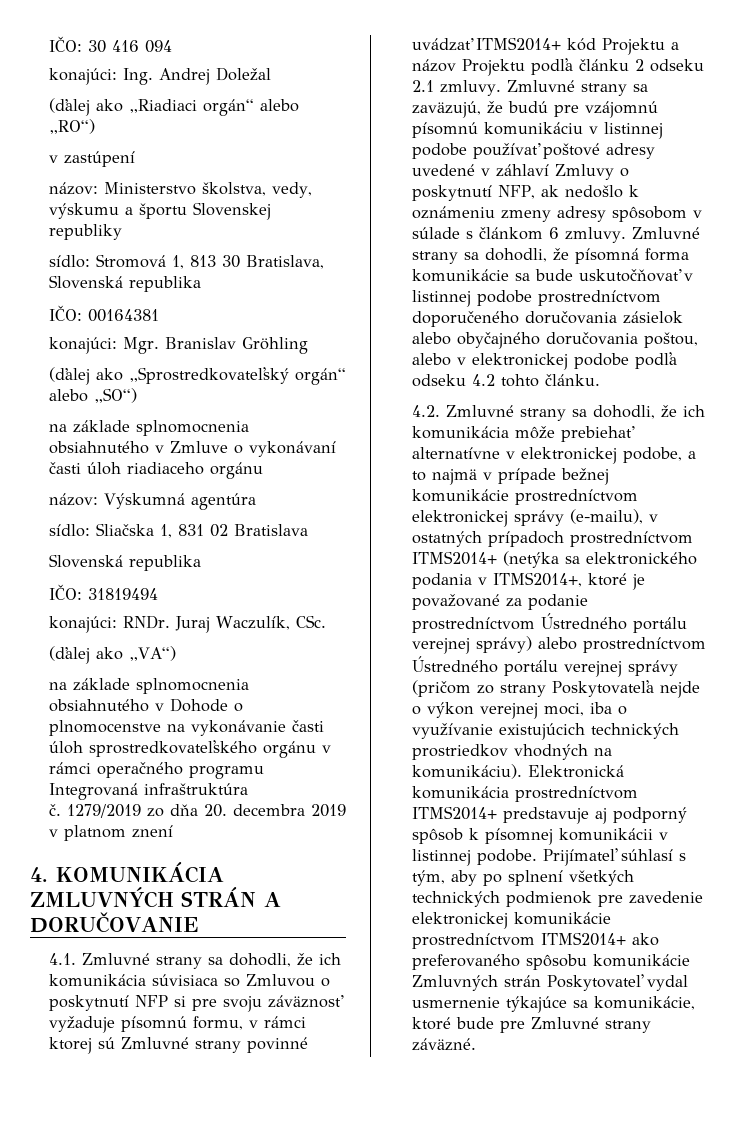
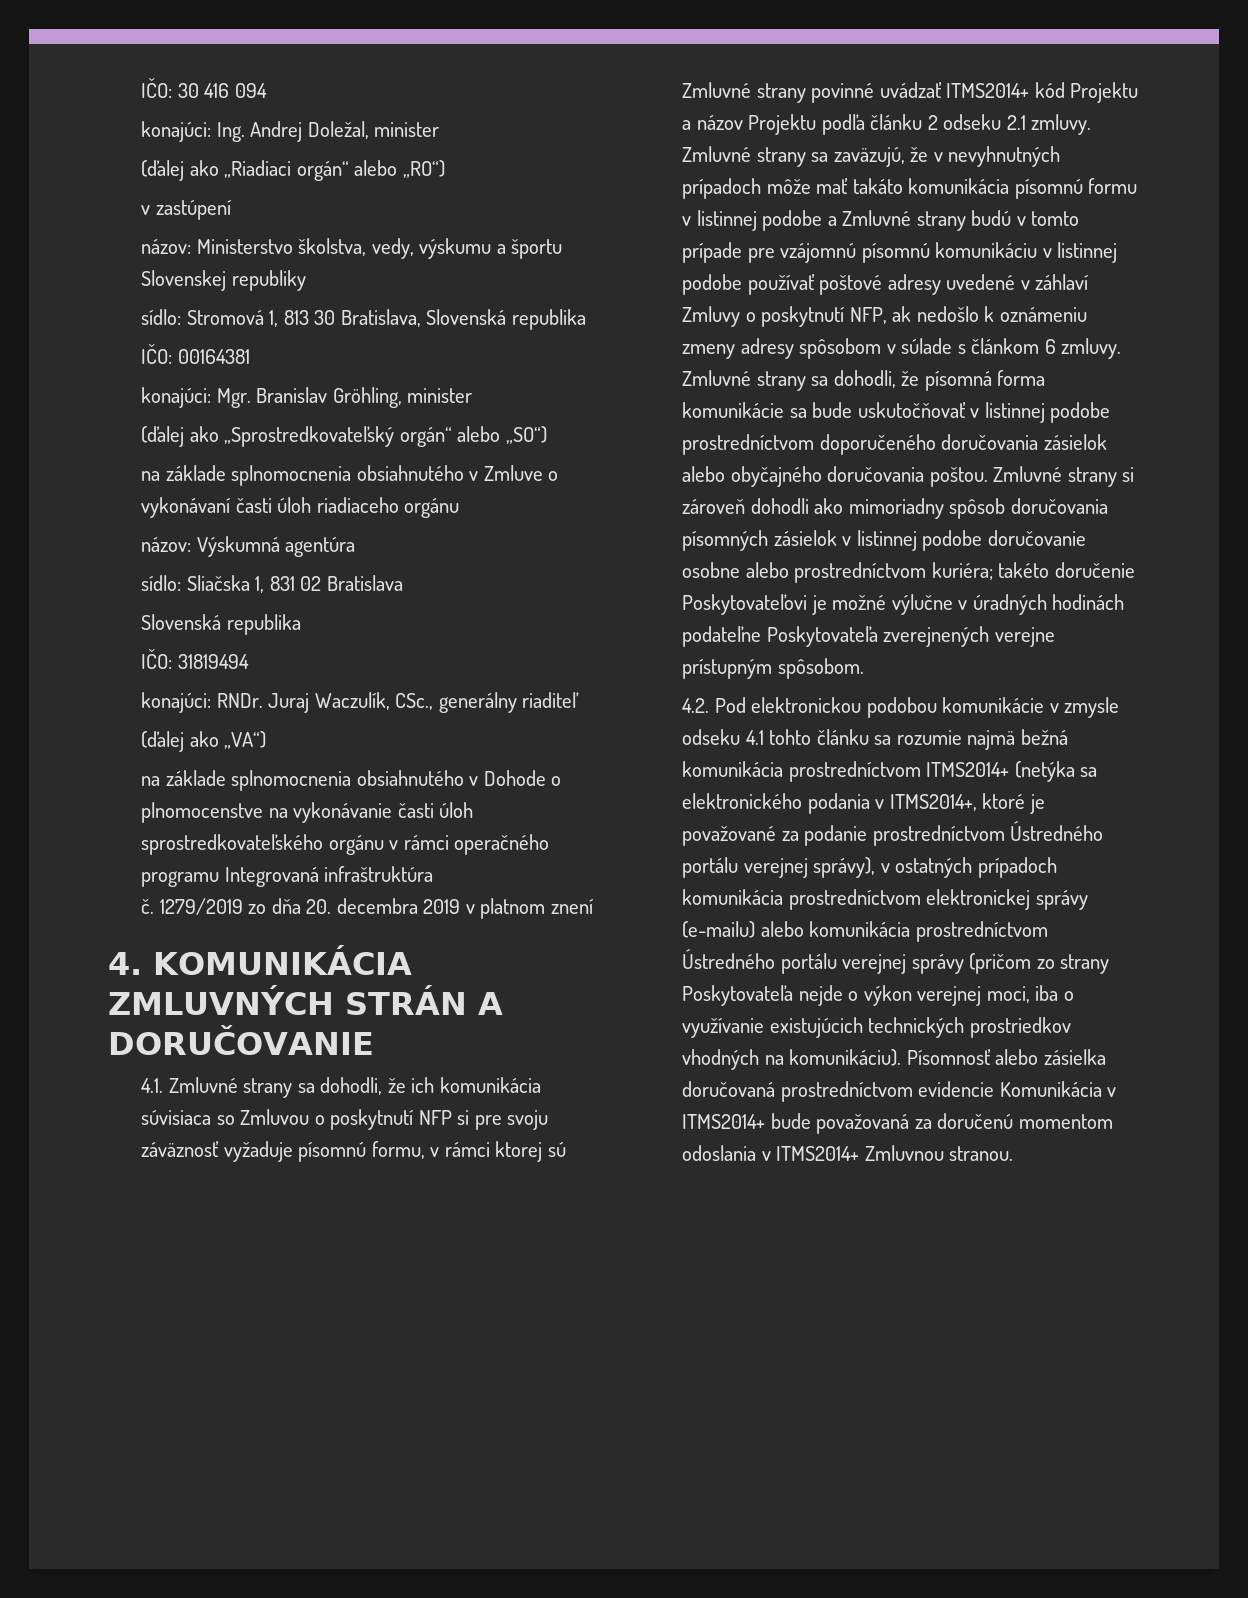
- konajúci: Ing. Andrej Doležal
+ konajúci: Ing. Andrej Doležal, minister
- konajúci: Mgr. Branislav Gröhling
+ konajúci: Mgr. Branislav Gröhling, minister
- Juraj Waczulík, CSc.
+ Juraj Waczulík, CSc., generálny riaditeľ
- Zmluvné strany sa zaväzujú, že budú pre vzájomnú písomnú komunikáciu v listinnej podobe používať poštové adresy uvedené v záhlaví Zmluvy o poskytnutí NFP, ak nedošlo k oznámeniu zmeny adresy spôsobom v súlade s článkom 6 zmluvy.
+ Zmluvné strany sa zaväzujú, že v nevyhnutných prípadoch môže mať takáto komunikácia písomnú formu v listinnej podobe a Zmluvné strany budú v tomto prípade pre vzájomnú písomnú komunikáciu v listinnej podobe používať poštové adresy uvedené v záhlaví Zmluvy o poskytnutí NFP, ak nedošlo k oznámeniu zmeny adresy spôsobom v súlade s článkom 6 zmluvy.
- Zmluvné strany sa dohodli, že písomná forma komunikácie sa bude uskutočňovať v listinnej podobe prostredníctvom doporučeného doručovania zásielok alebo obyčajného doručovania poštou, alebo v elektronickej podobe podľa odseku 4.2 tohto článku.
- 4.2. Zmluvné strany sa dohodli, že ich komunikácia môže prebiehať alternatívne v elektronickej podobe, a to najmä v prípade bežnej komunikácie prostredníctvom elektronickej správy (e-mailu), v ostatných prípadoch prostredníctvom ITMS2014+ (netýka sa elektronického podania v ITMS2014+, ktoré je považované za podanie prostredníctvom Ústredného portálu verejnej správy) alebo prostredníctvom Ústredného portálu verejnej správy (pričom zo strany Poskytovateľa nejde o výkon verejnej moci, iba o využívanie existujúcich technických prostriedkov vhodných na komunikáciu).
+ Zmluvné strany sa dohodli, že písomná forma komunikácie sa bude uskutočňovať v listinnej podobe prostredníctvom doporučeného doručovania zásielok alebo obyčajného doručovania poštou. Zmluvné strany si zároveň dohodli ako mimoriadny spôsob doručovania písomných zásielok v listinnej podobe doručovanie osobne alebo prostredníctvom kuriéra; takéto doručenie Poskytovateľovi je možné výlučne v úradných hodinách podateľne Poskytovateľa zverejnených verejne prístupným spôsobom.
+ 4.2. Pod elektronickou podobou komunikácie v zmysle odseku 4.1 tohto článku sa rozumie najmä bežná komunikácia prostredníctvom ITMS2014+ (netýka sa elektronického podania v ITMS2014+, ktoré je považované za podanie prostredníctvom Ústredného portálu verejnej správy), v ostatných prípadoch komunikácia prostredníctvom elektronickej správy (e-mailu) alebo komunikácia prostredníctvom Ústredného portálu verejnej správy (pričom zo strany Poskytovateľa nejde o výkon verejnej moci, iba o využívanie existujúcich technických prostriedkov vhodných na komunikáciu).
- Elektronická komunikácia prostredníctvom ITMS2014+ predstavuje aj podporný spôsob k písomnej komunikácii v listinnej podobe. Prijímateľ súhlasí s tým, aby po splnení všetkých technických podmienok pre zavedenie elektronickej komunikácie prostredníctvom ITMS2014+ ako preferovaného spôsobu komunikácie Zmluvných strán Poskytovateľ vydal usmernenie týkajúce sa komunikácie, ktoré bude pre Zmluvné strany záväzné.
+ Písomnosť alebo zásielka doručovaná prostredníctvom evidencie Komunikácia v ITMS2014+ bude považovaná za doručenú momentom odoslania v ITMS2014+ Zmluvnou stranou.

